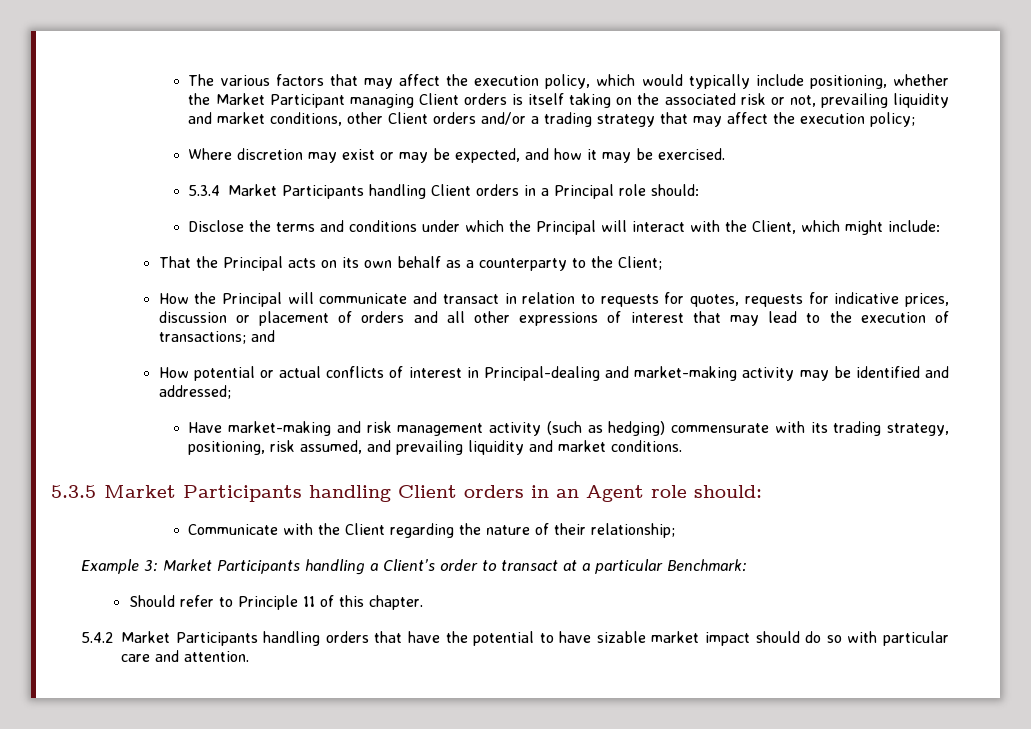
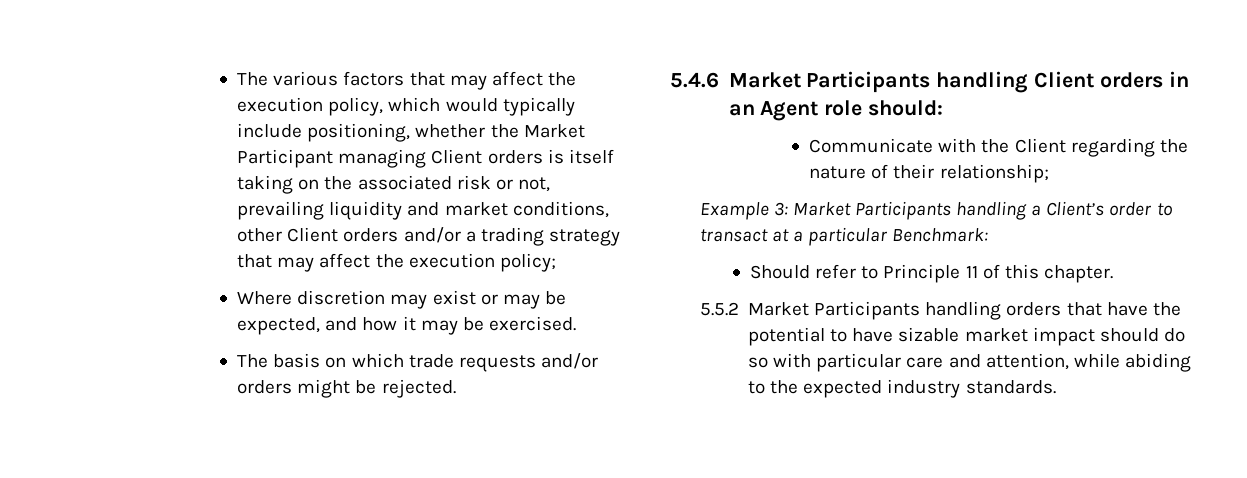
- 5.3.4 Market Participants handling Client orders in a Principal role should:
- Disclose the terms and conditions under which the Principal will interact with the Client, which might include:
- That the Principal acts on its own behalf as a counterparty to the Client;
- How the Principal will communicate and transact in relation to requests for quotes, requests for indicative prices, discussion or placement of orders and all other expressions of interest that may lead to the execution of transactions; and
- How potential or actual conflicts of interest in Principal-dealing and market-making activity may be identified and addressed;
- Have market-making and risk management activity (such as hedging) commensurate with its trading strategy, positioning, risk assumed, and prevailing liquidity and market conditions.
- 5.3.5 Market Participants handling Client orders in an Agent role should:
+ The basis on which trade requests and/or orders might be rejected.
+ 5.4.6 Market Participants handling Client orders in an Agent role should:
- 5.4.2 Market Participants handling orders that have the potential to have sizable market impact should do so with particular care and attention.
+ 5.5.2 Market Participants handling orders that have the potential to have sizable market impact should do so with particular care and attention, while abiding to the expected industry standards.

